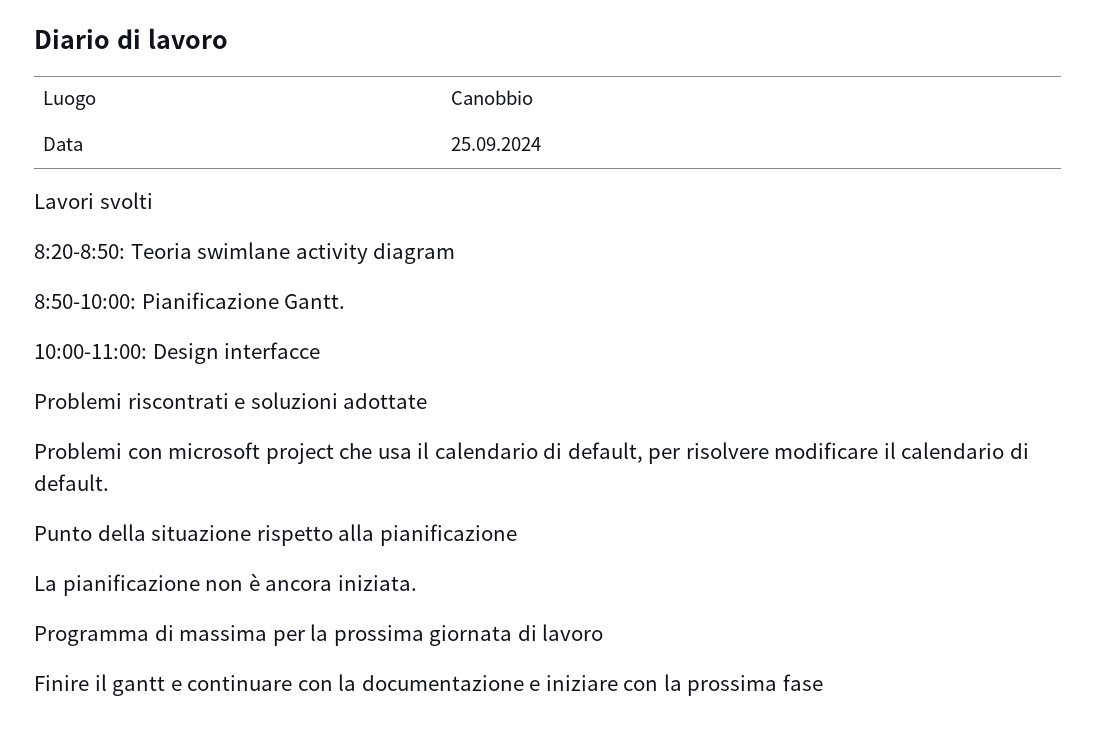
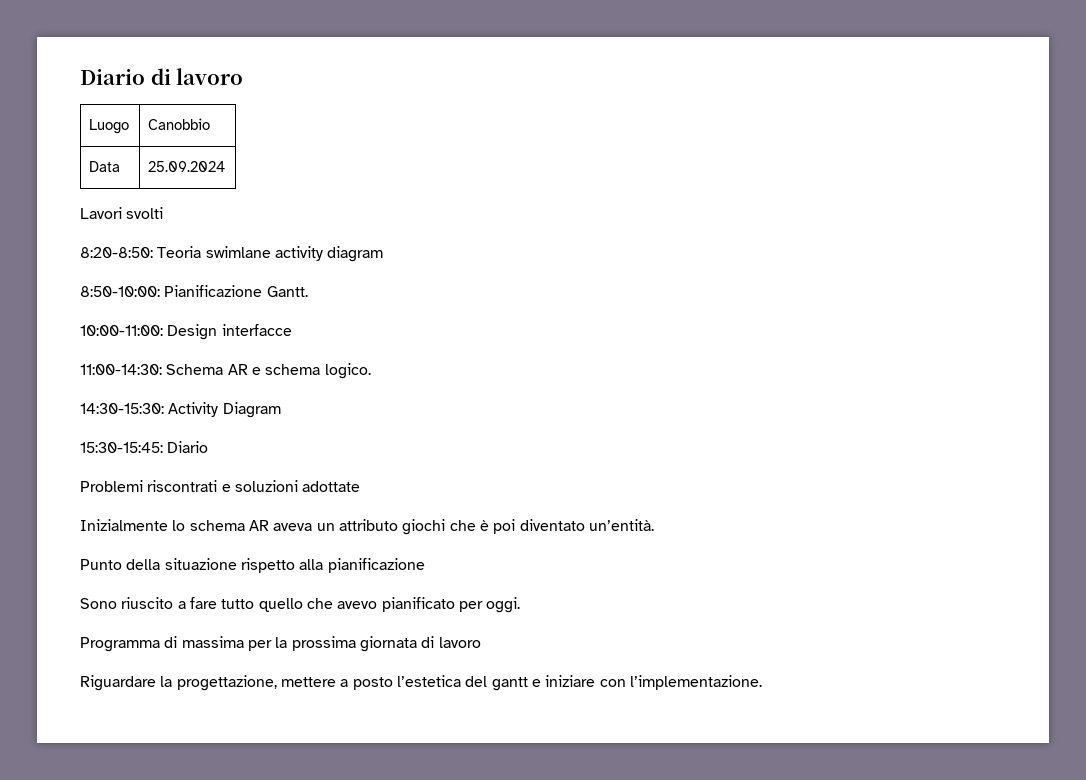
+ 11:00-14:30: Schema AR e schema logico.
+ 14:30-15:30: Activity Diagram
+ 15:30-15:45: Diario
- Problemi con microsoft project che usa il calendario di default, per risolvere modificare il calendario di default.
+ Inizialmente lo schema AR aveva un attributo giochi che è poi diventato un’entità.
- La pianificazione non è ancora iniziata.
+ Sono riuscito a fare tutto quello che avevo pianificato per oggi.
- Finire il gantt e continuare con la documentazione e iniziare con la prossima fase
+ Riguardare la progettazione, mettere a posto l’estetica del gantt e iniziare con l’implementazione.

